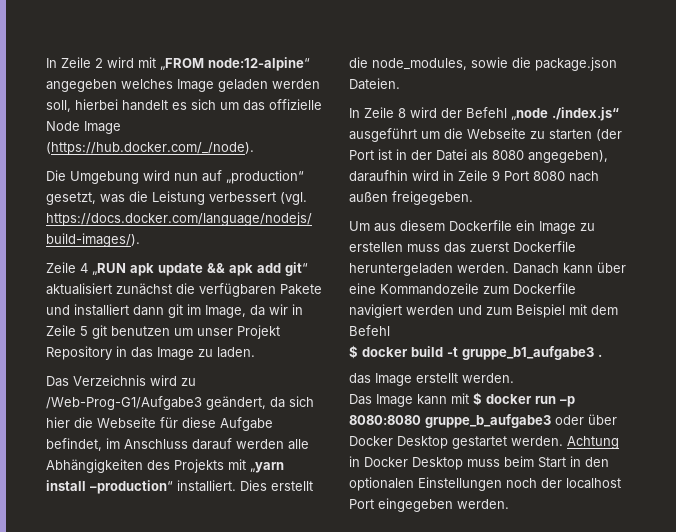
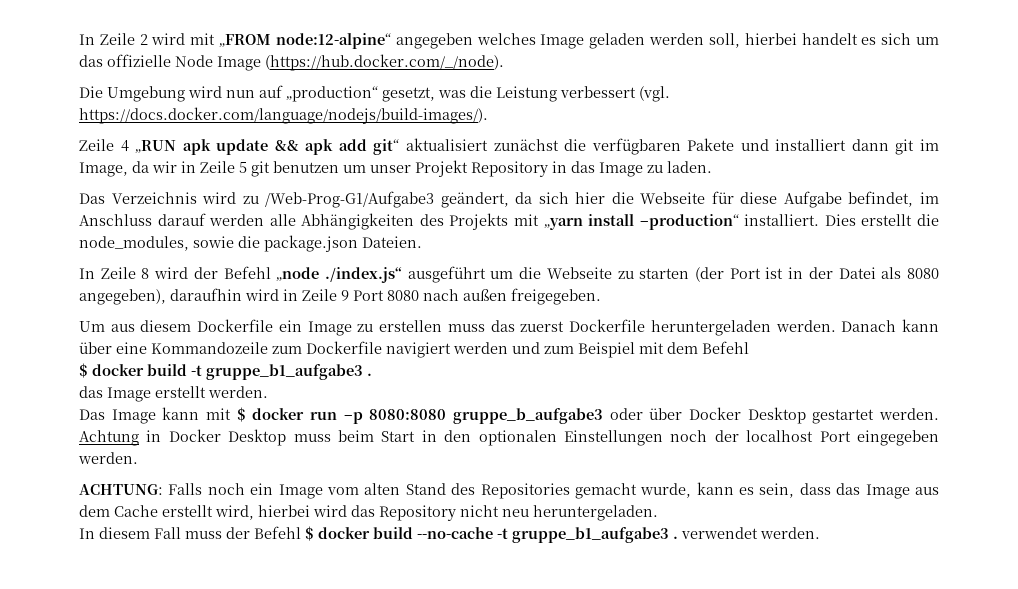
+ ACHTUNG: Falls noch ein Image vom alten Stand des Repositories gemacht wurde, kann es sein, dass das Image aus dem Cache erstellt wird, hierbei wird das Repository nicht neu heruntergeladen.
+ In diesem Fall muss der Befehl $ docker build --no-cache -t gruppe_b1_aufgabe3 . verwendet werden.

